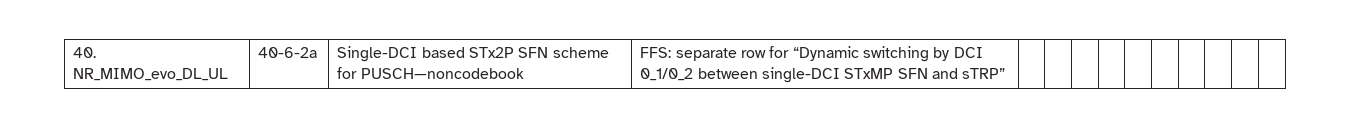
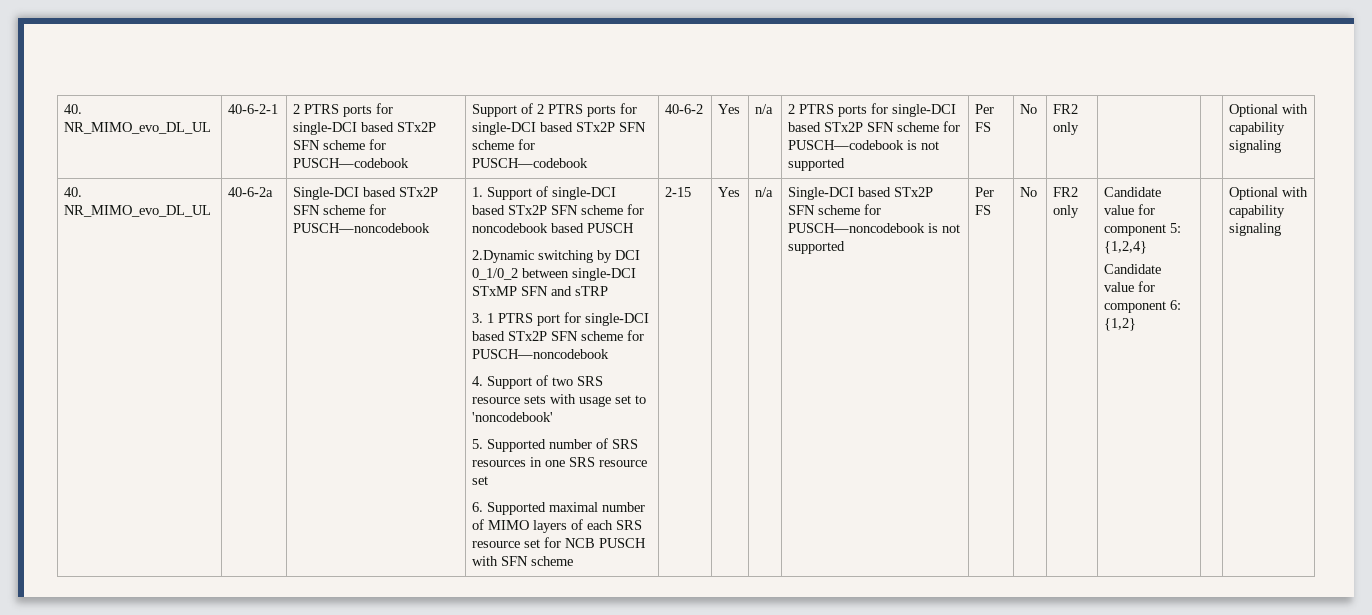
+ 40. NR_MIMO_evo_DL_UL | 40-6-2-1 | 2 PTRS ports for single-DCI based STx2P SFN scheme for PUSCH—codebook | Support of 2 PTRS ports for single-DCI based STx2P SFN scheme for PUSCH—codebook | 40-6-2 | Yes | n/a | 2 PTRS ports for single-DCI based STx2P SFN scheme for PUSCH—codebook is not supported | Per FS | No | FR2 only | | | Optional with capability signaling
- FFS: separate row for “Dynamic switching by DCI 0_1/0_2 between single-DCI STxMP SFN and sTRP”
+ 1. Support of single-DCI based STx2P SFN scheme for noncodebook based PUSCH
+ 2.Dynamic switching by DCI 0_1/0_2 between single-DCI STxMP SFN and sTRP
+ 3. 1 PTRS port for single-DCI based STx2P SFN scheme for PUSCH—noncodebook
+ 4. Support of two SRS resource sets with usage set to 'noncodebook'
+ 5. Supported number of SRS resources in one SRS resource set
+ 6. Supported maximal number of MIMO layers of each SRS resource set for NCB PUSCH with SFN scheme | 2-15 | Yes | n/a | Single-DCI based STx2P SFN scheme for PUSCH—noncodebook is not supported | Per FS | No | FR2 only | Candidate value for component 5: {1,2,4}
+ Candidate value for component 6: {1,2} | | Optional with capability signaling

